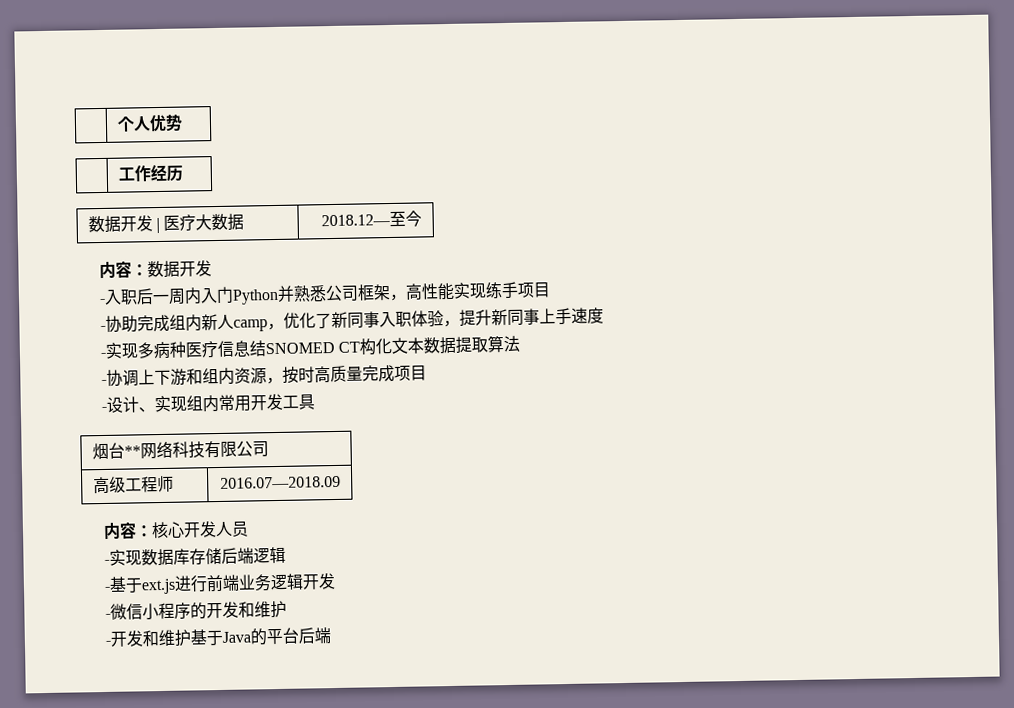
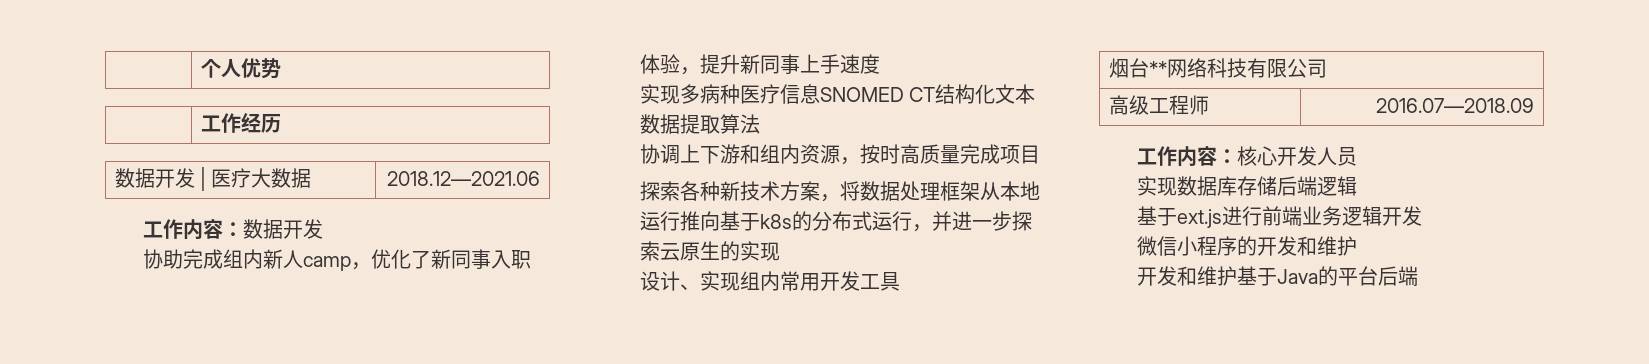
- 数据开发 | 医疗大数据 | 2018.12—至今
- 内容：数据开发
+ 数据开发 | 医疗大数据 | 2018.12—2021.06
+ 工作内容：数据开发
- -入职后一周内入门Python并熟悉公司框架，高性能实现练手项目
- -协助完成组内新人camp，优化了新同事入职体验，提升新同事上手速度
+ 协助完成组内新人camp，优化了新同事入职体验，提升新同事上手速度
- -实现多病种医疗信息结SNOMED CT构化文本数据提取算法
+ 实现多病种医疗信息SNOMED CT结构化文本数据提取算法
- -协调上下游和组内资源，按时高质量完成项目
+ 协调上下游和组内资源，按时高质量完成项目
- -设计、实现组内常用开发工具
+ 探索各种新技术方案，将数据处理框架从本地运行推向基于k8s的分布式运行，并进一步探索云原生的实现
+ 设计、实现组内常用开发工具
- 内容：核心开发人员
+ 工作内容：核心开发人员
- -实现数据库存储后端逻辑
+ 实现数据库存储后端逻辑
- -基于ext.js进行前端业务逻辑开发
+ 基于ext.js进行前端业务逻辑开发
- -微信小程序的开发和维护
+ 微信小程序的开发和维护
- -开发和维护基于Java的平台后端
+ 开发和维护基于Java的平台后端

